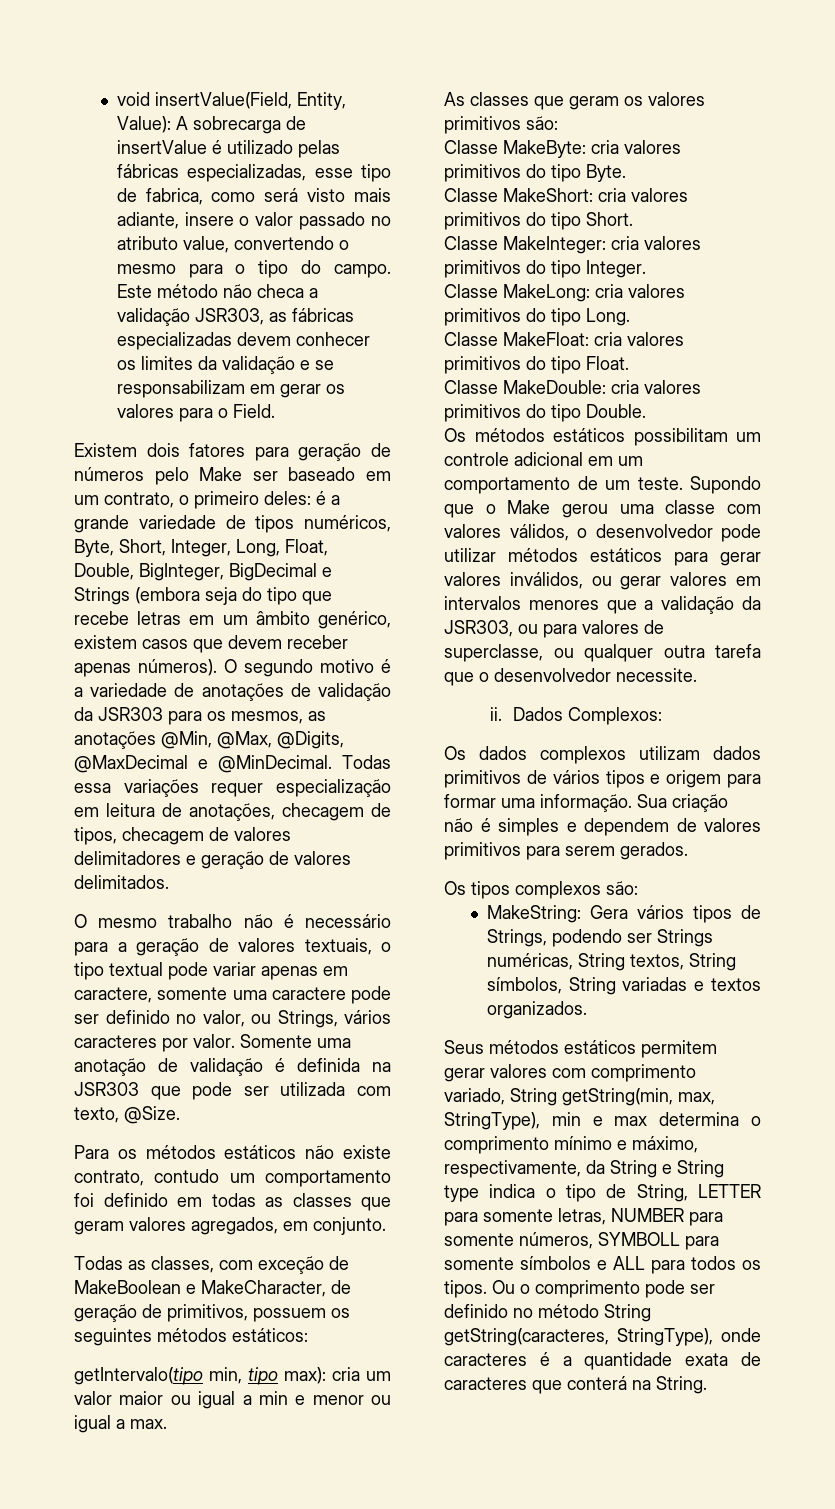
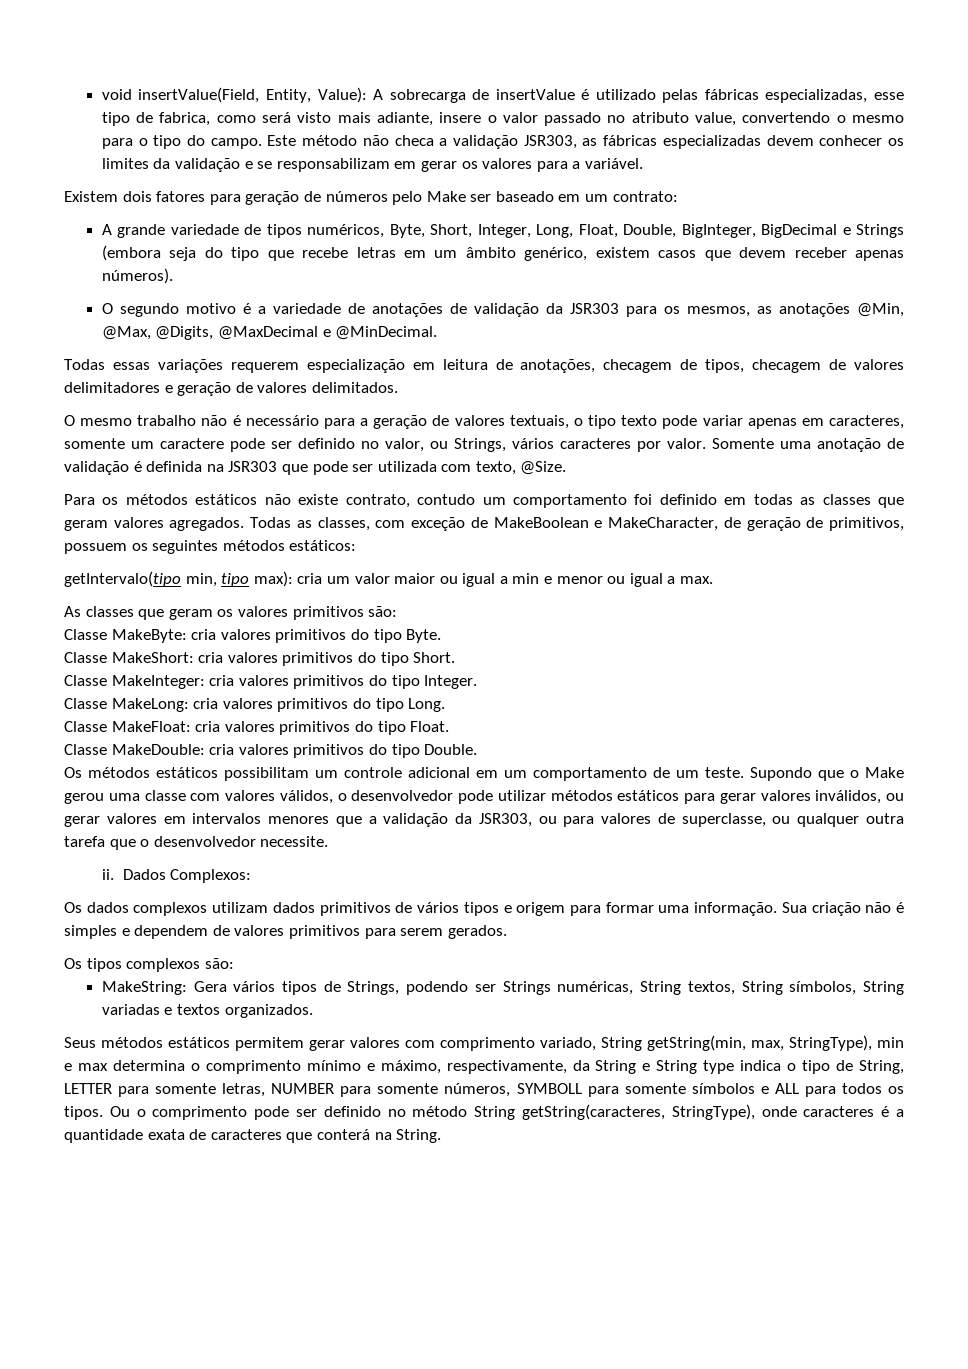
- Este método não checa a validação JSR303, as fábricas especializadas devem conhecer os limites da validação e se responsabilizam em gerar os valores para o Field.
+ Este método não checa a validação JSR303, as fábricas especializadas devem conhecer os limites da validação e se responsabilizam em gerar os valores para a variável.
- Existem dois fatores para geração de números pelo Make ser baseado em um contrato, o primeiro deles: é a grande variedade de tipos numéricos, Byte, Short, Integer, Long, Float, Double, BigInteger, BigDecimal e Strings (embora seja do tipo que recebe letras em um âmbito genérico, existem casos que devem receber apenas números). O segundo motivo é a variedade de anotações de validação da JSR303 para os mesmos, as anotações @Min, @Max, @Digits, @MaxDecimal e @MinDecimal. Todas essa variações requer especialização em leitura de anotações, checagem de tipos, checagem de valores delimitadores e geração de valores delimitados.
+ Existem dois fatores para geração de números pelo Make ser baseado em um contrato:
+ A grande variedade de tipos numéricos, Byte, Short, Integer, Long, Float, Double, BigInteger, BigDecimal e Strings (embora seja do tipo que recebe letras em um âmbito genérico, existem casos que devem receber apenas números).
+ O segundo motivo é a variedade de anotações de validação da JSR303 para os mesmos, as anotações @Min, @Max, @Digits, @MaxDecimal e @MinDecimal.
+ Todas essas variações requerem especialização em leitura de anotações, checagem de tipos, checagem de valores delimitadores e geração de valores delimitados.
- O mesmo trabalho não é necessário para a geração de valores textuais, o tipo textual pode variar apenas em caractere, somente uma caractere pode ser definido no valor, ou Strings, vários caracteres por valor.
+ O mesmo trabalho não é necessário para a geração de valores textuais, o tipo texto pode variar apenas em caracteres, somente um caractere pode ser definido no valor, ou Strings, vários caracteres por valor.
- Para os métodos estáticos não existe contrato, contudo um comportamento foi definido em todas as classes que geram valores agregados, em conjunto.
- Todas as classes, com exceção de MakeBoolean e MakeCharacter, de geração de primitivos, possuem os seguintes métodos estáticos:
+ Para os métodos estáticos não existe contrato, contudo um comportamento foi definido em todas as classes que geram valores agregados. Todas as classes, com exceção de MakeBoolean e MakeCharacter, de geração de primitivos, possuem os seguintes métodos estáticos:

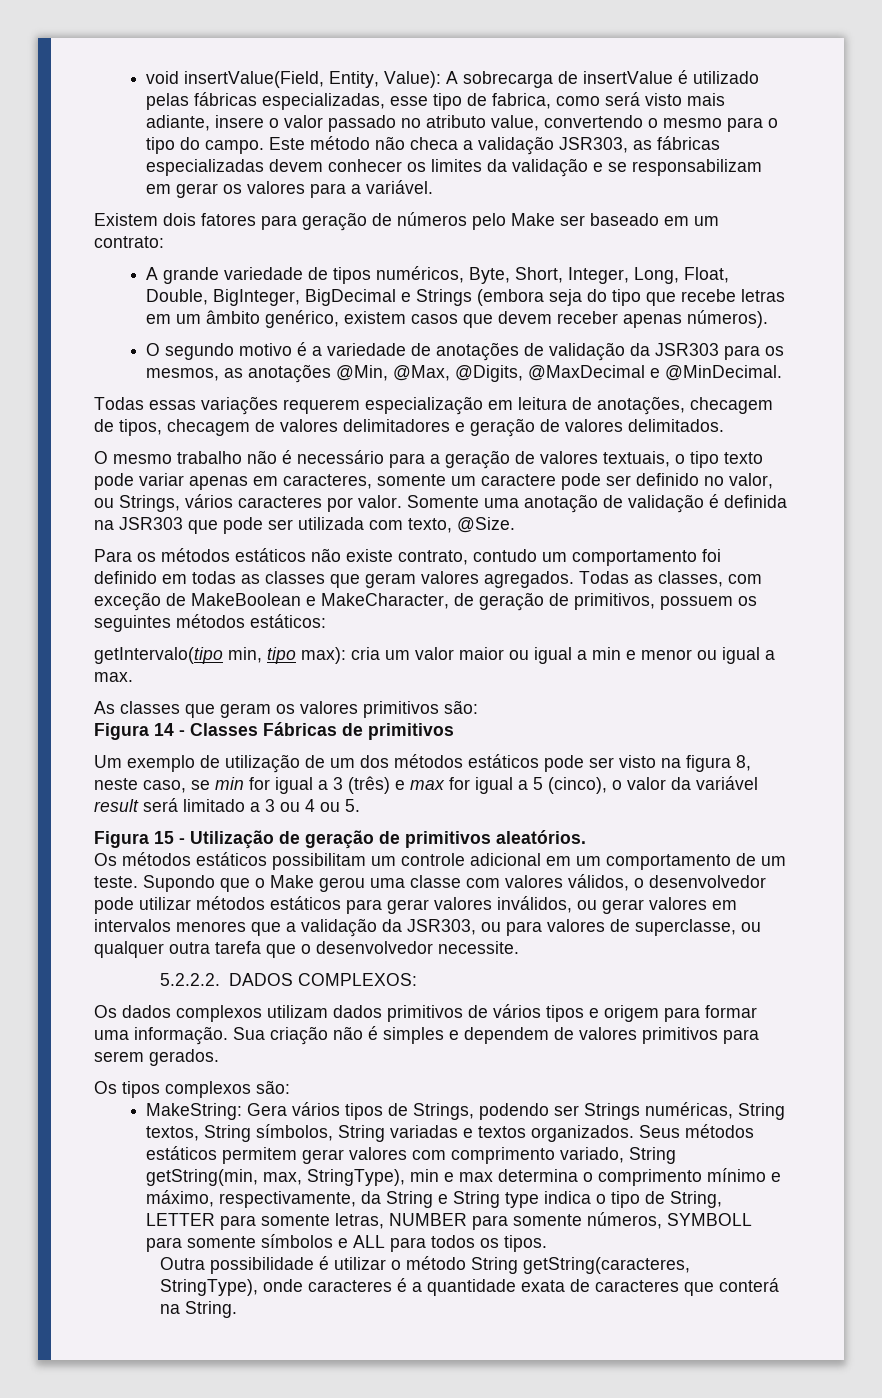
- Classe MakeByte: cria valores primitivos do tipo Byte.
- Classe MakeShort: cria valores primitivos do tipo Short.
- Classe MakeInteger: cria valores primitivos do tipo Integer.
- Classe MakeLong: cria valores primitivos do tipo Long.
- Classe MakeFloat: cria valores primitivos do tipo Float.
- Classe MakeDouble: cria valores primitivos do tipo Double.
+ Figura 14 - Classes Fábricas de primitivos
+ Um exemplo de utilização de um dos métodos estáticos pode ser visto na figura 8, neste caso, se min for igual a 3 (três) e max for igual a 5 (cinco), o valor da variável result será limitado a 3 ou 4 ou 5.
+ Figura 15 - Utilização de geração de primitivos aleatórios.
- ii. Dados Complexos:
+ 5.2.2.2. DADOS COMPLEXOS:
- Gera vários tipos de Strings, podendo ser Strings numéricas, String textos, String símbolos, String variadas e textos organizados.
- Seus métodos estáticos permitem gerar valores com comprimento variado, String getString(min, max, StringType), min e max determina o comprimento mínimo e máximo, respectivamente, da String e String type indica o tipo de String, LETTER para somente letras, NUMBER para somente números, SYMBOLL para somente símbolos e ALL para todos os tipos. Ou o comprimento pode ser definido no método String getString(caracteres, StringType), onde caracteres é a quantidade exata de caracteres que conterá na String.
+ Gera vários tipos de Strings, podendo ser Strings numéricas, String textos, String símbolos, String variadas e textos organizados. Seus métodos estáticos permitem gerar valores com comprimento variado, String getString(min, max, StringType), min e max determina o comprimento mínimo e máximo, respectivamente, da String e String type indica o tipo de String, LETTER para somente letras, NUMBER para somente números, SYMBOLL para somente símbolos e ALL para todos os tipos.
+ Outra possibilidade é utilizar o método String getString(caracteres, StringType), onde caracteres é a quantidade exata de caracteres que conterá na String.

